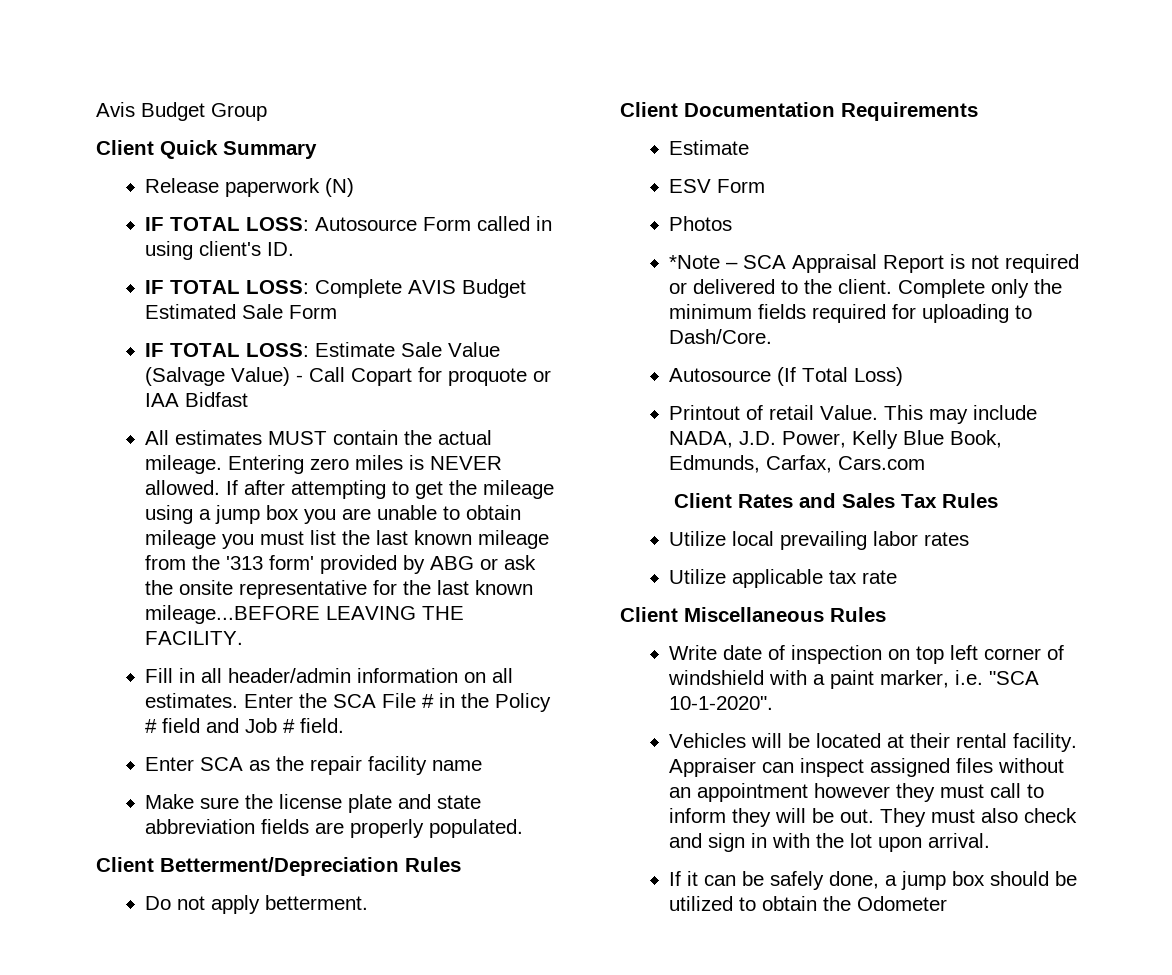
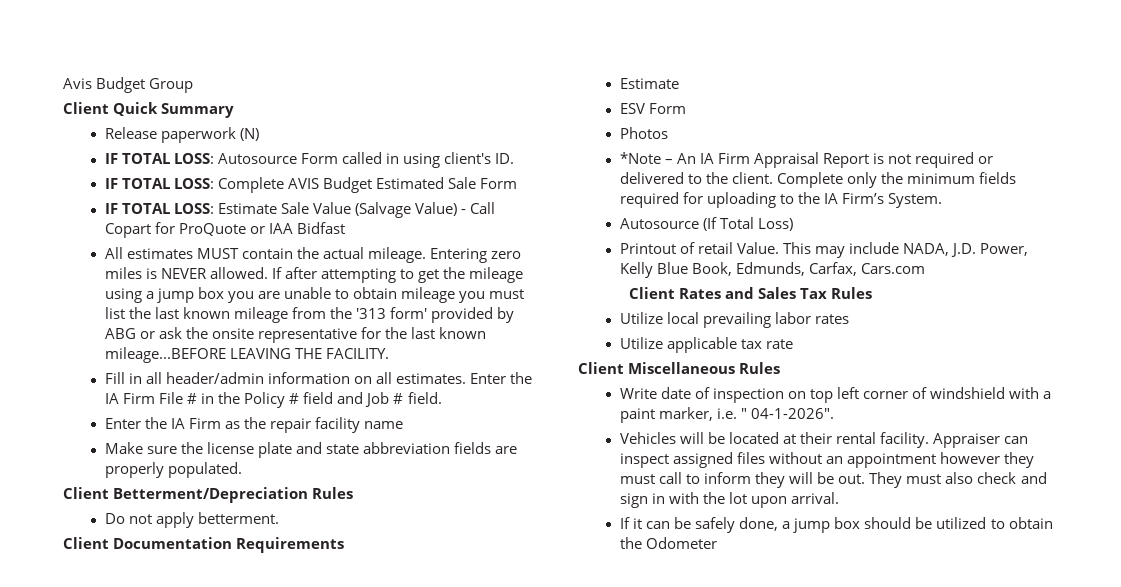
- IF TOTAL LOSS: Estimate Sale Value (Salvage Value) - Call Copart for proquote or IAA Bidfast
+ IF TOTAL LOSS: Estimate Sale Value (Salvage Value) - Call Copart for ProQuote or IAA Bidfast
- Enter the SCA File # in the Policy # field and Job # field.
+ Enter the IA Firm File # in the Policy # field and Job # field.
- Enter SCA as the repair facility name
+ Enter the IA Firm as the repair facility name
- *Note – SCA Appraisal Report is not required or delivered to the client.
+ *Note – An IA Firm Appraisal Report is not required or delivered to the client.
- Complete only the minimum fields required for uploading to Dash/Core.
+ Complete only the minimum fields required for uploading to the IA Firm’s System.
- Write date of inspection on top left corner of windshield with a paint marker, i.e. "SCA 10-1-2020".
+ Write date of inspection on top left corner of windshield with a paint marker, i.e. " 04-1-2026".

